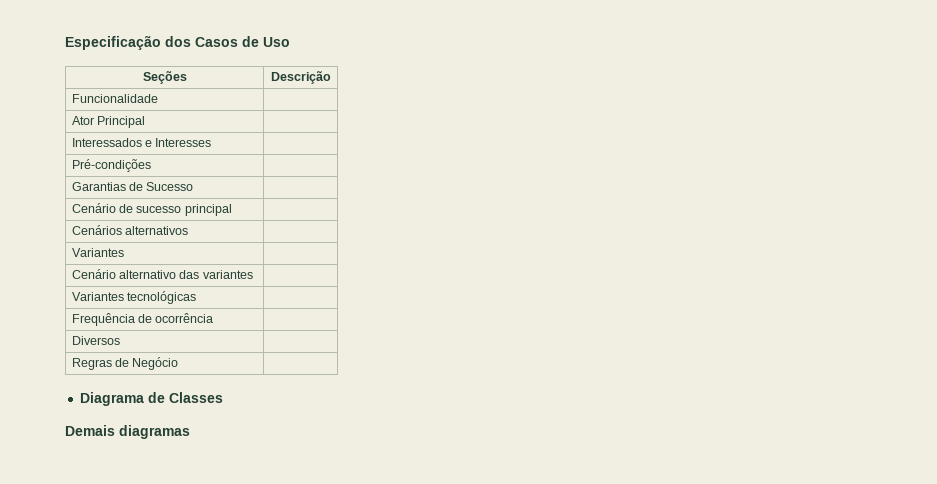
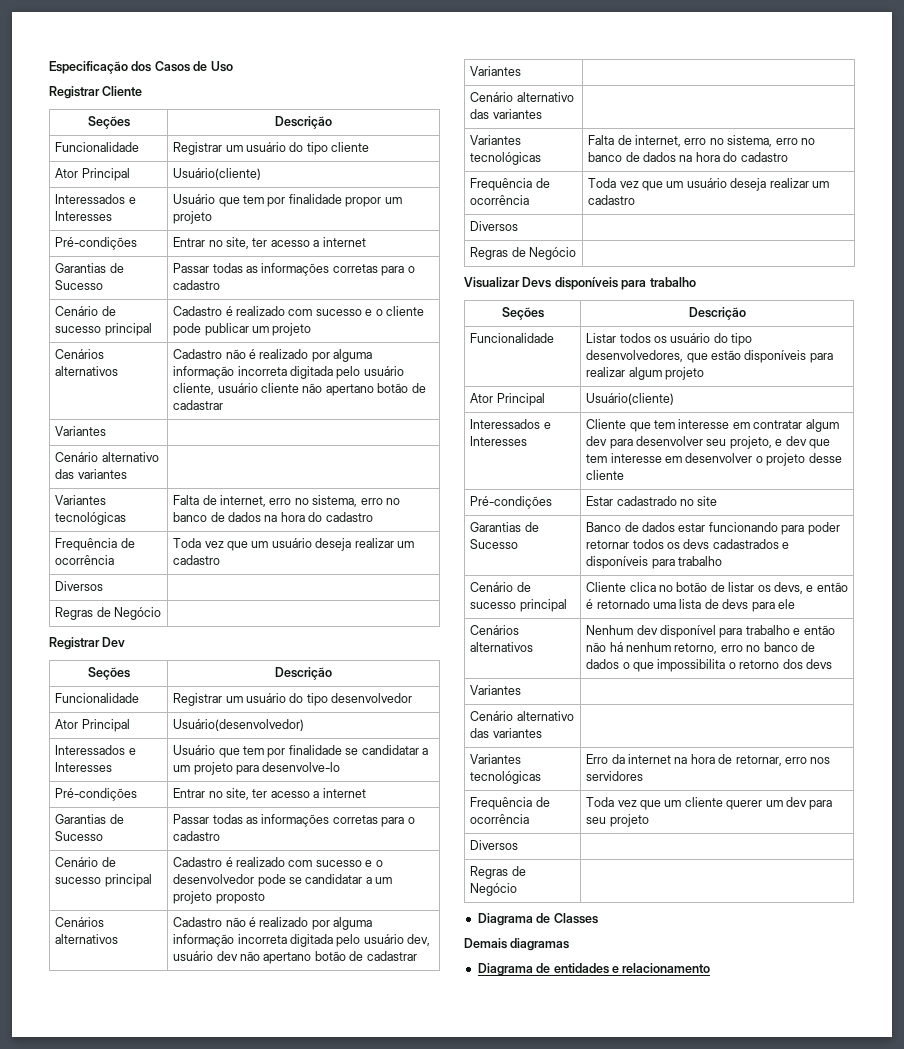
+ Registrar Cliente
  Seções | Descrição
- Funcionalidade |
- Ator Principal |
- Interessados e Interesses |
- Pré-condições |
- Garantias de Sucesso |
- Cenário de sucesso principal |
- Cenários alternativos |
+ Funcionalidade | Registrar um usuário do tipo cliente
+ Ator Principal | Usuário(cliente)
+ Interessados e Interesses | Usuário que tem por finalidade propor um projeto
+ Pré-condições | Entrar no site, ter acesso a internet
+ Garantias de Sucesso | Passar todas as informações corretas para o cadastro
+ Cenário de sucesso principal | Cadastro é realizado com sucesso e o cliente pode publicar um projeto
+ Cenários alternativos | Cadastro não é realizado por alguma informação incorreta digitada pelo usuário cliente, usuário cliente não apertano botão de cadastrar
  Variantes |
  Cenário alternativo das variantes |
- Variantes tecnológicas |
- Frequência de ocorrência |
+ Variantes tecnológicas | Falta de internet, erro no sistema, erro no banco de dados na hora do cadastro
+ Frequência de ocorrência | Toda vez que um usuário deseja realizar um cadastro
+ Diversos |
+ Regras de Negócio |
+ Registrar Dev
+ Seções | Descrição
+ Funcionalidade | Registrar um usuário do tipo desenvolvedor
+ Ator Principal | Usuário(desenvolvedor)
+ Interessados e Interesses | Usuário que tem por finalidade se candidatar a um projeto para desenvolve-lo
+ Pré-condições | Entrar no site, ter acesso a internet
+ Garantias de Sucesso | Passar todas as informações corretas para o cadastro
+ Cenário de sucesso principal | Cadastro é realizado com sucesso e o desenvolvedor pode se candidatar a um projeto proposto
+ Cenários alternativos | Cadastro não é realizado por alguma informação incorreta digitada pelo usuário dev, usuário dev não apertano botão de cadastrar
+ Variantes |
+ Cenário alternativo das variantes |
+ Variantes tecnológicas | Falta de internet, erro no sistema, erro no banco de dados na hora do cadastro
+ Frequência de ocorrência | Toda vez que um usuário deseja realizar um cadastro
+ Diversos |
+ Regras de Negócio |
+ Visualizar Devs disponíveis para trabalho
+ Seções | Descrição
+ Funcionalidade | Listar todos os usuário do tipo desenvolvedores, que estão disponíveis para realizar algum projeto
+ Ator Principal | Usuário(cliente)
+ Interessados e Interesses | Cliente que tem interesse em contratar algum dev para desenvolver seu projeto, e dev que tem interesse em desenvolver o projeto desse cliente
+ Pré-condições | Estar cadastrado no site
+ Garantias de Sucesso | Banco de dados estar funcionando para poder retornar todos os devs cadastrados e disponíveis para trabalho
+ Cenário de sucesso principal | Cliente clica no botão de listar os devs, e então é retornado uma lista de devs para ele
+ Cenários alternativos | Nenhum dev disponível para trabalho e então não há nenhum retorno, erro no banco de dados o que impossibilita o retorno dos devs
+ Variantes |
+ Cenário alternativo das variantes |
+ Variantes tecnológicas | Erro da internet na hora de retornar, erro nos servidores
+ Frequência de ocorrência | Toda vez que um cliente querer um dev para seu projeto
+ Diagrama de entidades e relacionamento

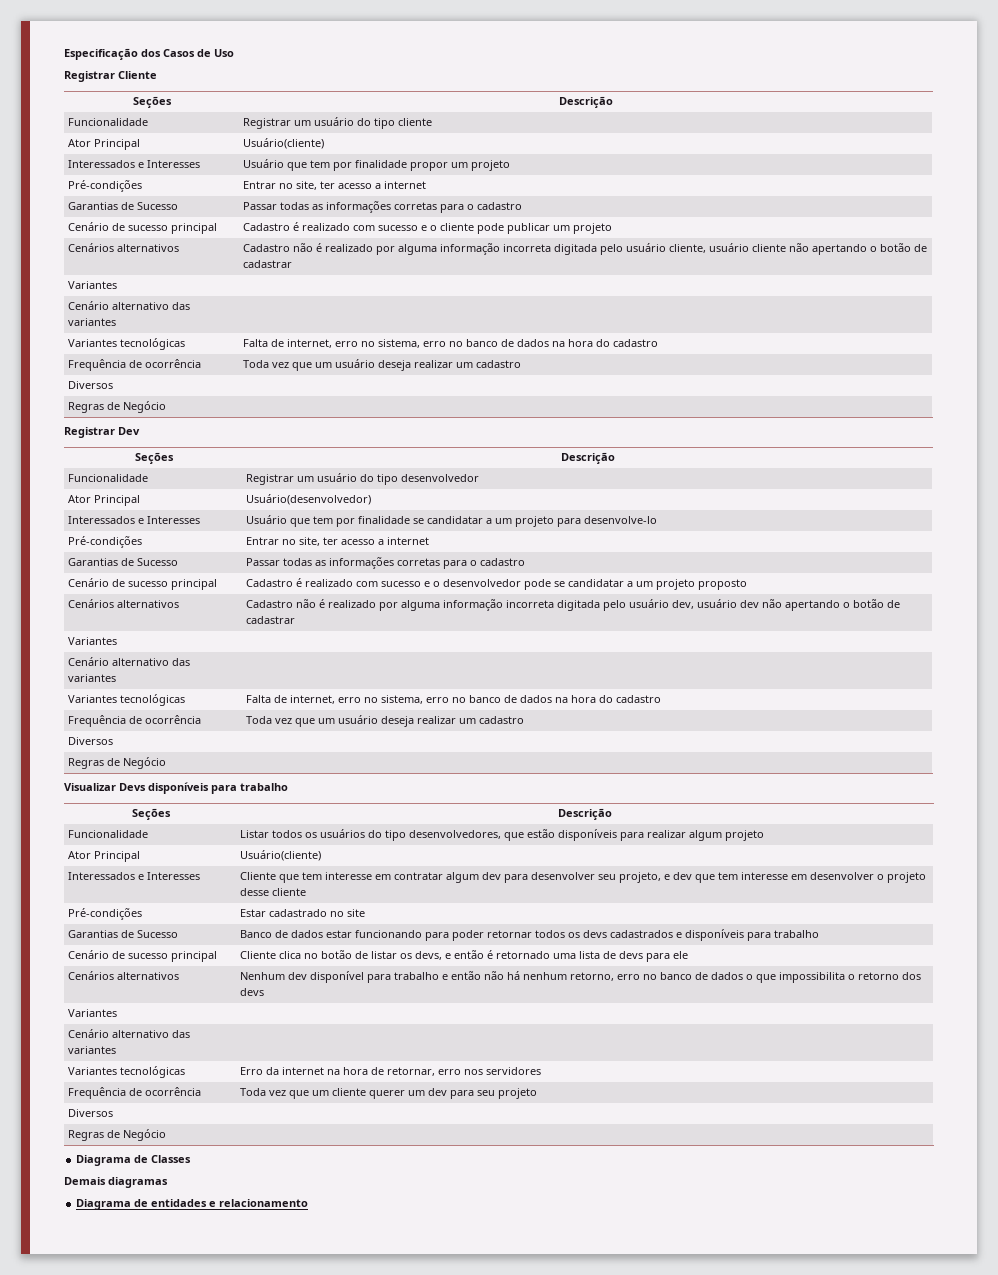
- Cenários alternativos | Cadastro não é realizado por alguma informação incorreta digitada pelo usuário cliente, usuário cliente não apertano botão de cadastrar
+ Cenários alternativos | Cadastro não é realizado por alguma informação incorreta digitada pelo usuário cliente, usuário cliente não apertando o botão de cadastrar
- Cenários alternativos | Cadastro não é realizado por alguma informação incorreta digitada pelo usuário dev, usuário dev não apertano botão de cadastrar
+ Cenários alternativos | Cadastro não é realizado por alguma informação incorreta digitada pelo usuário dev, usuário dev não apertando o botão de cadastrar
- Funcionalidade | Listar todos os usuário do tipo desenvolvedores, que estão disponíveis para realizar algum projeto
+ Funcionalidade | Listar todos os usuários do tipo desenvolvedores, que estão disponíveis para realizar algum projeto

